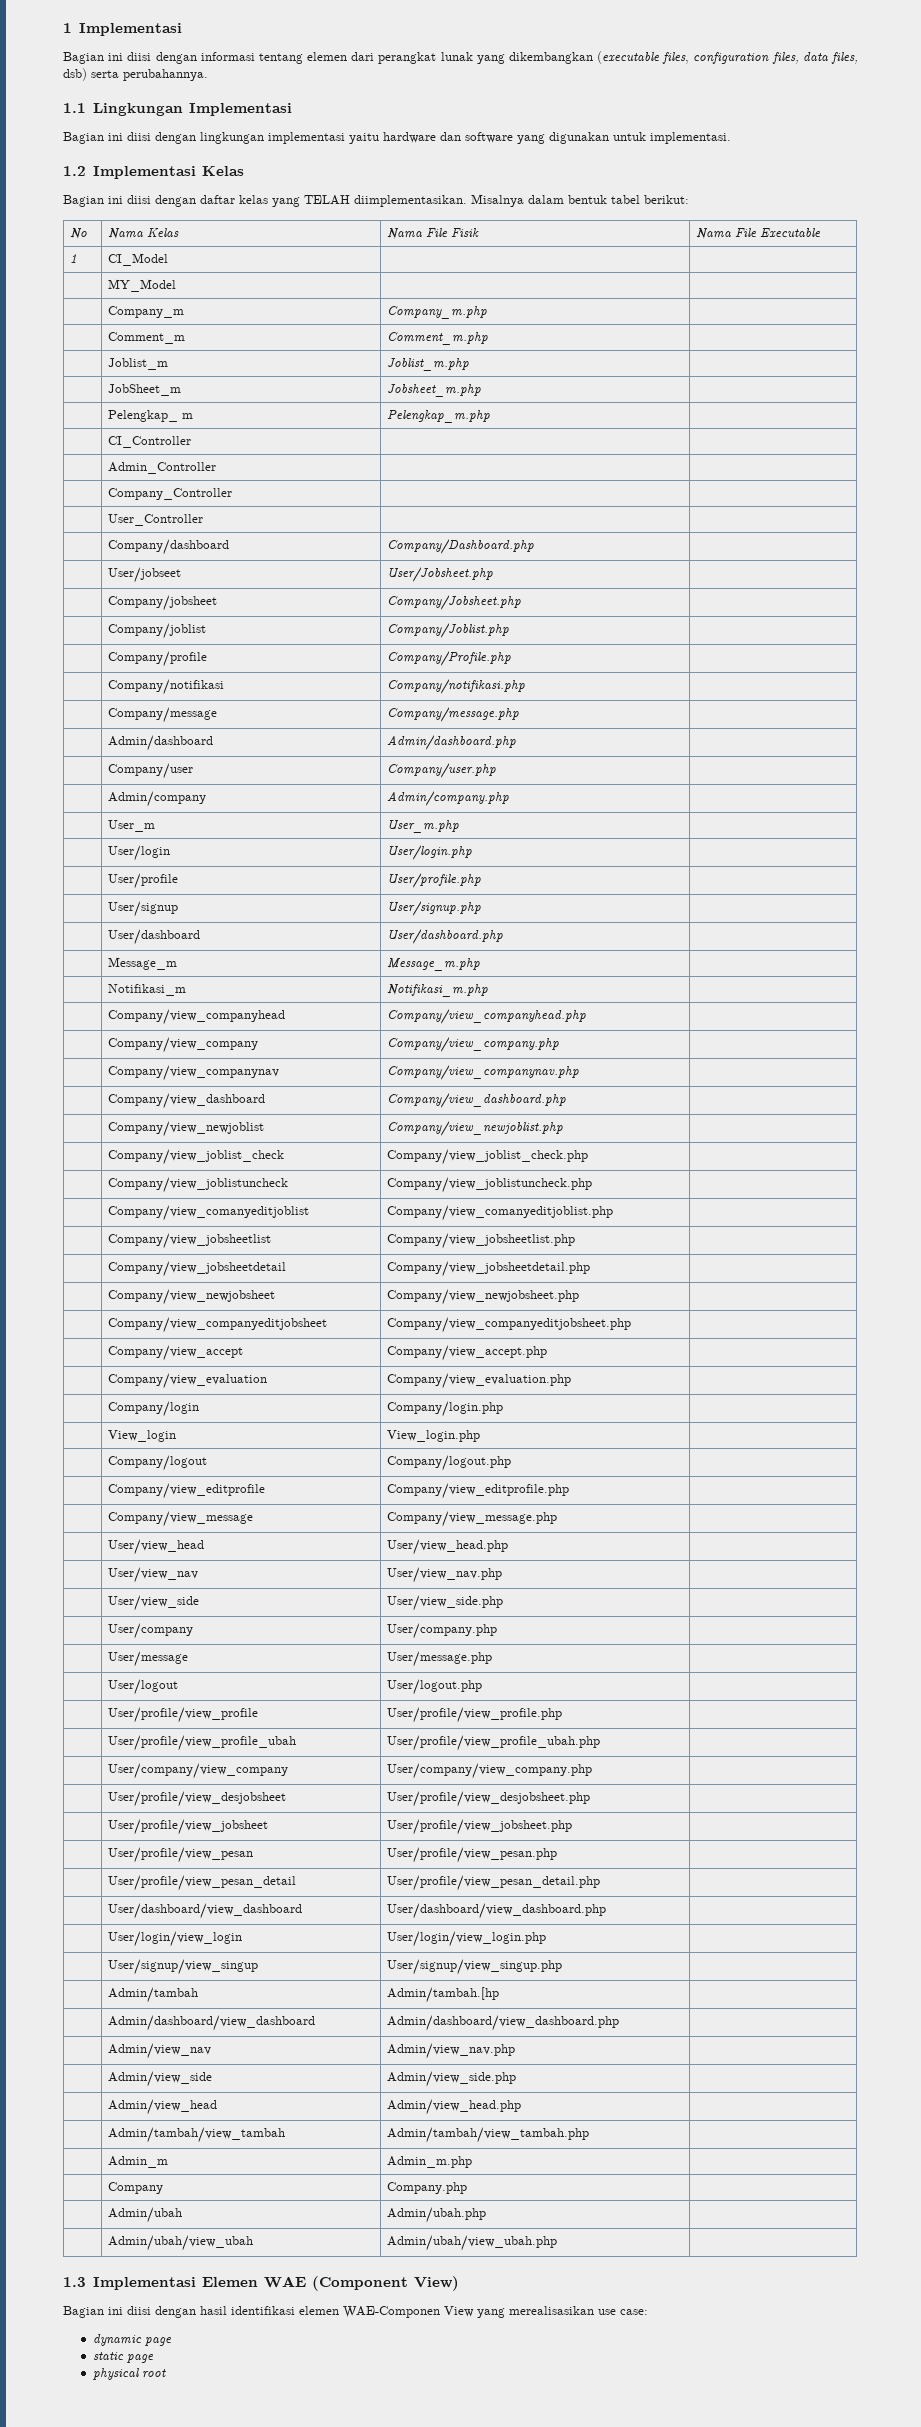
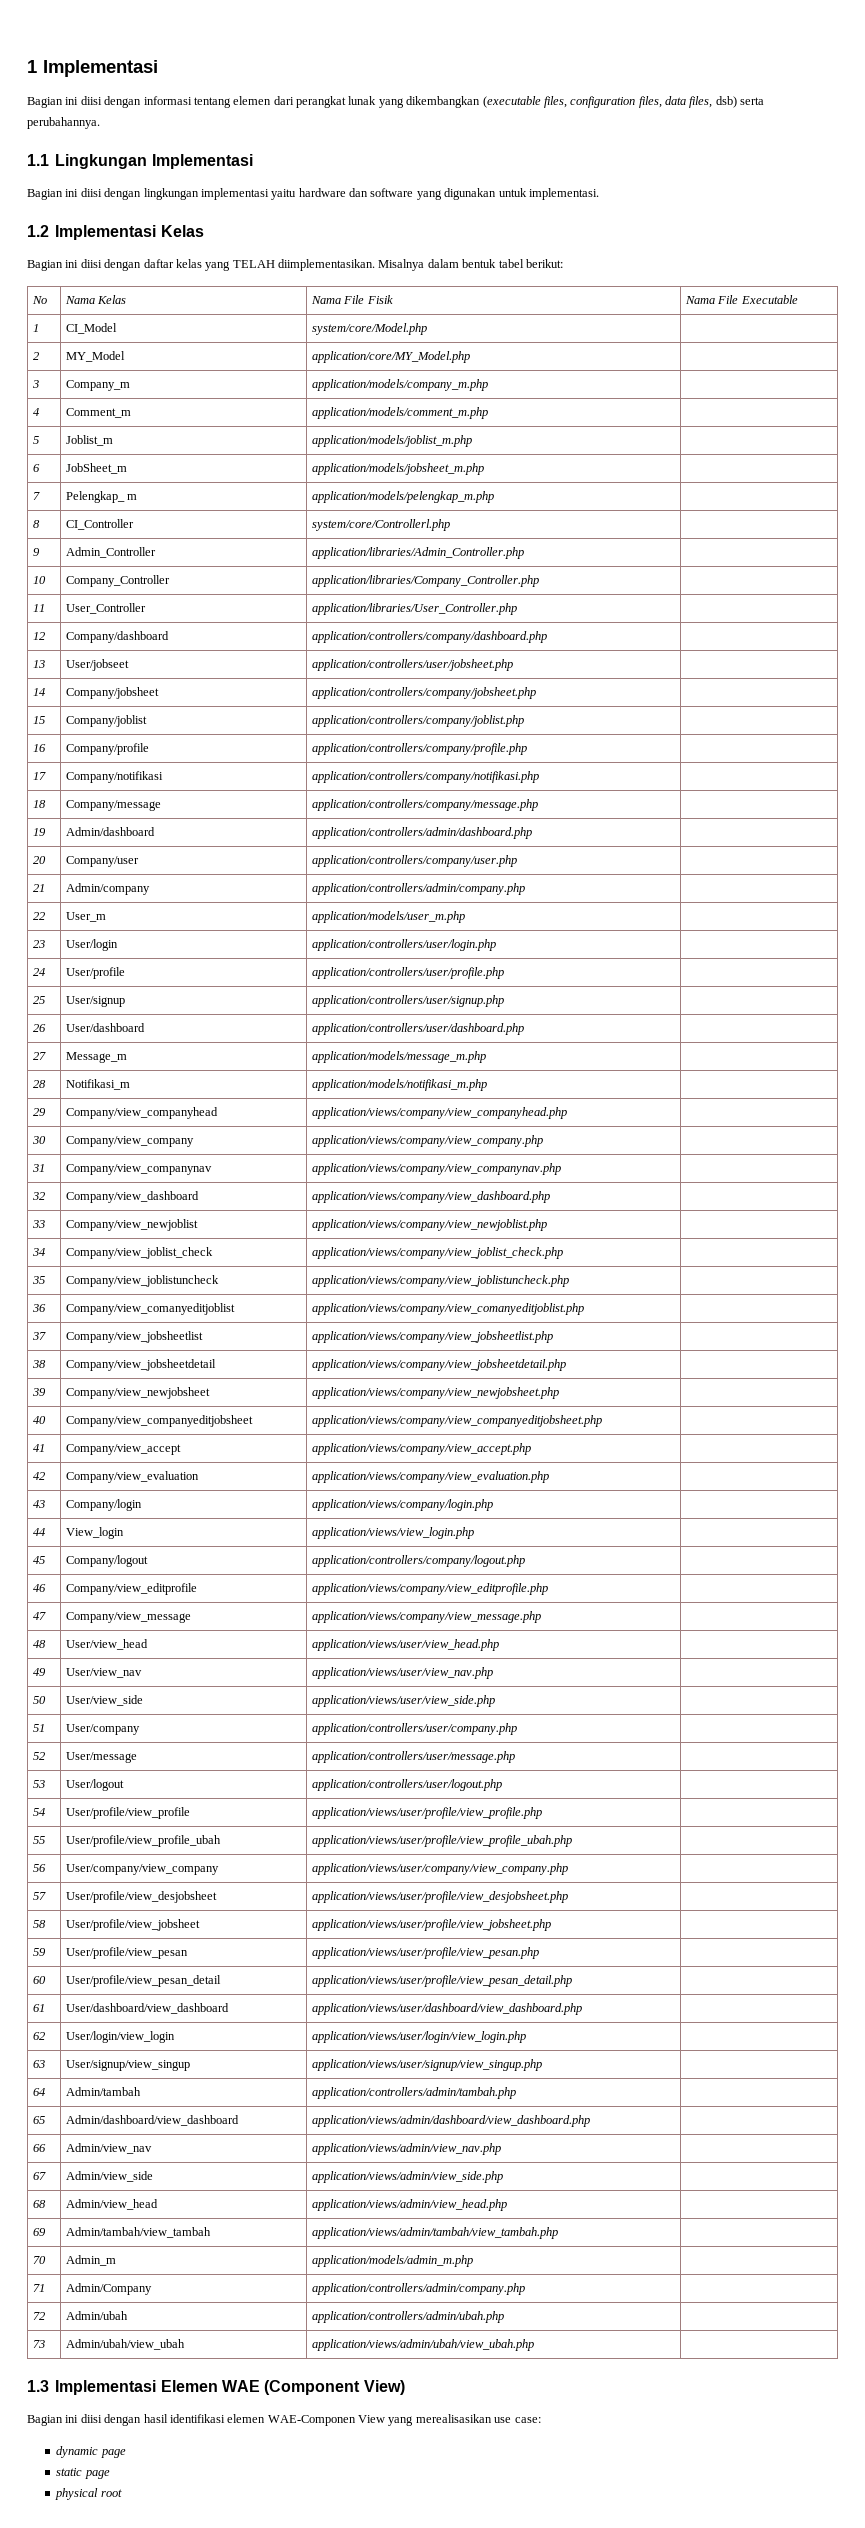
- 1 | CI_Model | |
- | MY_Model | |
- | Company_m | Company_m.php |
- | Comment_m | Comment_m.php |
- | Joblist_m | Joblist_m.php |
- | JobSheet_m | Jobsheet_m.php |
- | Pelengkap_ m | Pelengkap_m.php |
- | CI_Controller | |
- | Admin_Controller | |
- | Company_Controller | |
- | User_Controller | |
- | Company/dashboard | Company/Dashboard.php |
- | User/jobseet | User/Jobsheet.php |
- | Company/jobsheet | Company/Jobsheet.php |
- | Company/joblist | Company/Joblist.php |
- | Company/profile | Company/Profile.php |
- | Company/notifikasi | Company/notifikasi.php |
- | Company/message | Company/message.php |
- | Admin/dashboard | Admin/dashboard.php |
- | Company/user | Company/user.php |
- | Admin/company | Admin/company.php |
- | User_m | User_m.php |
- | User/login | User/login.php |
- | User/profile | User/profile.php |
- | User/signup | User/signup.php |
- | User/dashboard | User/dashboard.php |
- | Message_m | Message_m.php |
- | Notifikasi_m | Notifikasi_m.php |
- | Company/view_companyhead | Company/view_companyhead.php |
- | Company/view_company | Company/view_company.php |
- | Company/view_companynav | Company/view_companynav.php |
- | Company/view_dashboard | Company/view_dashboard.php |
- | Company/view_newjoblist | Company/view_newjoblist.php |
- | Company/view_joblist_check | Company/view_joblist_check.php |
- | Company/view_joblistuncheck | Company/view_joblistuncheck.php |
- | Company/view_comanyeditjoblist | Company/view_comanyeditjoblist.php |
- | Company/view_jobsheetlist | Company/view_jobsheetlist.php |
- | Company/view_jobsheetdetail | Company/view_jobsheetdetail.php |
- | Company/view_newjobsheet | Company/view_newjobsheet.php |
- | Company/view_companyeditjobsheet | Company/view_companyeditjobsheet.php |
- | Company/view_accept | Company/view_accept.php |
- | Company/view_evaluation | Company/view_evaluation.php |
- | Company/login | Company/login.php |
- | View_login | View_login.php |
- | Company/logout | Company/logout.php |
- | Company/view_editprofile | Company/view_editprofile.php |
- | Company/view_message | Company/view_message.php |
- | User/view_head | User/view_head.php |
- | User/view_nav | User/view_nav.php |
- | User/view_side | User/view_side.php |
- | User/company | User/company.php |
- | User/message | User/message.php |
- | User/logout | User/logout.php |
- | User/profile/view_profile | User/profile/view_profile.php |
- | User/profile/view_profile_ubah | User/profile/view_profile_ubah.php |
- | User/company/view_company | User/company/view_company.php |
- | User/profile/view_desjobsheet | User/profile/view_desjobsheet.php |
- | User/profile/view_jobsheet | User/profile/view_jobsheet.php |
- | User/profile/view_pesan | User/profile/view_pesan.php |
- | User/profile/view_pesan_detail | User/profile/view_pesan_detail.php |
- | User/dashboard/view_dashboard | User/dashboard/view_dashboard.php |
- | User/login/view_login | User/login/view_login.php |
- | User/signup/view_singup | User/signup/view_singup.php |
- | Admin/tambah | Admin/tambah.[hp |
- | Admin/dashboard/view_dashboard | Admin/dashboard/view_dashboard.php |
- | Admin/view_nav | Admin/view_nav.php |
- | Admin/view_side | Admin/view_side.php |
- | Admin/view_head | Admin/view_head.php |
- | Admin/tambah/view_tambah | Admin/tambah/view_tambah.php |
- | Admin_m | Admin_m.php |
- | Company | Company.php |
- | Admin/ubah | Admin/ubah.php |
- | Admin/ubah/view_ubah | Admin/ubah/view_ubah.php |
+ 1 | CI_Model | system/core/Model.php |
+ 2 | MY_Model | application/core/MY_Model.php |
+ 3 | Company_m | application/models/company_m.php |
+ 4 | Comment_m | application/models/comment_m.php |
+ 5 | Joblist_m | application/models/joblist_m.php |
+ 6 | JobSheet_m | application/models/jobsheet_m.php |
+ 7 | Pelengkap_ m | application/models/pelengkap_m.php |
+ 8 | CI_Controller | system/core/Controllerl.php |
+ 9 | Admin_Controller | application/libraries/Admin_Controller.php |
+ 10 | Company_Controller | application/libraries/Company_Controller.php |
+ 11 | User_Controller | application/libraries/User_Controller.php |
+ 12 | Company/dashboard | application/controllers/company/dashboard.php |
+ 13 | User/jobseet | application/controllers/user/jobsheet.php |
+ 14 | Company/jobsheet | application/controllers/company/jobsheet.php |
+ 15 | Company/joblist | application/controllers/company/joblist.php |
+ 16 | Company/profile | application/controllers/company/profile.php |
+ 17 | Company/notifikasi | application/controllers/company/notifikasi.php |
+ 18 | Company/message | application/controllers/company/message.php |
+ 19 | Admin/dashboard | application/controllers/admin/dashboard.php |
+ 20 | Company/user | application/controllers/company/user.php |
+ 21 | Admin/company | application/controllers/admin/company.php |
+ 22 | User_m | application/models/user_m.php |
+ 23 | User/login | application/controllers/user/login.php |
+ 24 | User/profile | application/controllers/user/profile.php |
+ 25 | User/signup | application/controllers/user/signup.php |
+ 26 | User/dashboard | application/controllers/user/dashboard.php |
+ 27 | Message_m | application/models/message_m.php |
+ 28 | Notifikasi_m | application/models/notifikasi_m.php |
+ 29 | Company/view_companyhead | application/views/company/view_companyhead.php |
+ 30 | Company/view_company | application/views/company/view_company.php |
+ 31 | Company/view_companynav | application/views/company/view_companynav.php |
+ 32 | Company/view_dashboard | application/views/company/view_dashboard.php |
+ 33 | Company/view_newjoblist | application/views/company/view_newjoblist.php |
+ 34 | Company/view_joblist_check | application/views/company/view_joblist_check.php |
+ 35 | Company/view_joblistuncheck | application/views/company/view_joblistuncheck.php |
+ 36 | Company/view_comanyeditjoblist | application/views/company/view_comanyeditjoblist.php |
+ 37 | Company/view_jobsheetlist | application/views/company/view_jobsheetlist.php |
+ 38 | Company/view_jobsheetdetail | application/views/company/view_jobsheetdetail.php |
+ 39 | Company/view_newjobsheet | application/views/company/view_newjobsheet.php |
+ 40 | Company/view_companyeditjobsheet | application/views/company/view_companyeditjobsheet.php |
+ 41 | Company/view_accept | application/views/company/view_accept.php |
+ 42 | Company/view_evaluation | application/views/company/view_evaluation.php |
+ 43 | Company/login | application/views/company/login.php |
+ 44 | View_login | application/views/view_login.php |
+ 45 | Company/logout | application/controllers/company/logout.php |
+ 46 | Company/view_editprofile | application/views/company/view_editprofile.php |
+ 47 | Company/view_message | application/views/company/view_message.php |
+ 48 | User/view_head | application/views/user/view_head.php |
+ 49 | User/view_nav | application/views/user/view_nav.php |
+ 50 | User/view_side | application/views/user/view_side.php |
+ 51 | User/company | application/controllers/user/company.php |
+ 52 | User/message | application/controllers/user/message.php |
+ 53 | User/logout | application/controllers/user/logout.php |
+ 54 | User/profile/view_profile | application/views/user/profile/view_profile.php |
+ 55 | User/profile/view_profile_ubah | application/views/user/profile/view_profile_ubah.php |
+ 56 | User/company/view_company | application/views/user/company/view_company.php |
+ 57 | User/profile/view_desjobsheet | application/views/user/profile/view_desjobsheet.php |
+ 58 | User/profile/view_jobsheet | application/views/user/profile/view_jobsheet.php |
+ 59 | User/profile/view_pesan | application/views/user/profile/view_pesan.php |
+ 60 | User/profile/view_pesan_detail | application/views/user/profile/view_pesan_detail.php |
+ 61 | User/dashboard/view_dashboard | application/views/user/dashboard/view_dashboard.php |
+ 62 | User/login/view_login | application/views/user/login/view_login.php |
+ 63 | User/signup/view_singup | application/views/user/signup/view_singup.php |
+ 64 | Admin/tambah | application/controllers/admin/tambah.php |
+ 65 | Admin/dashboard/view_dashboard | application/views/admin/dashboard/view_dashboard.php |
+ 66 | Admin/view_nav | application/views/admin/view_nav.php |
+ 67 | Admin/view_side | application/views/admin/view_side.php |
+ 68 | Admin/view_head | application/views/admin/view_head.php |
+ 69 | Admin/tambah/view_tambah | application/views/admin/tambah/view_tambah.php |
+ 70 | Admin_m | application/models/admin_m.php |
+ 71 | Admin/Company | application/controllers/admin/company.php |
+ 72 | Admin/ubah | application/controllers/admin/ubah.php |
+ 73 | Admin/ubah/view_ubah | application/views/admin/ubah/view_ubah.php |

